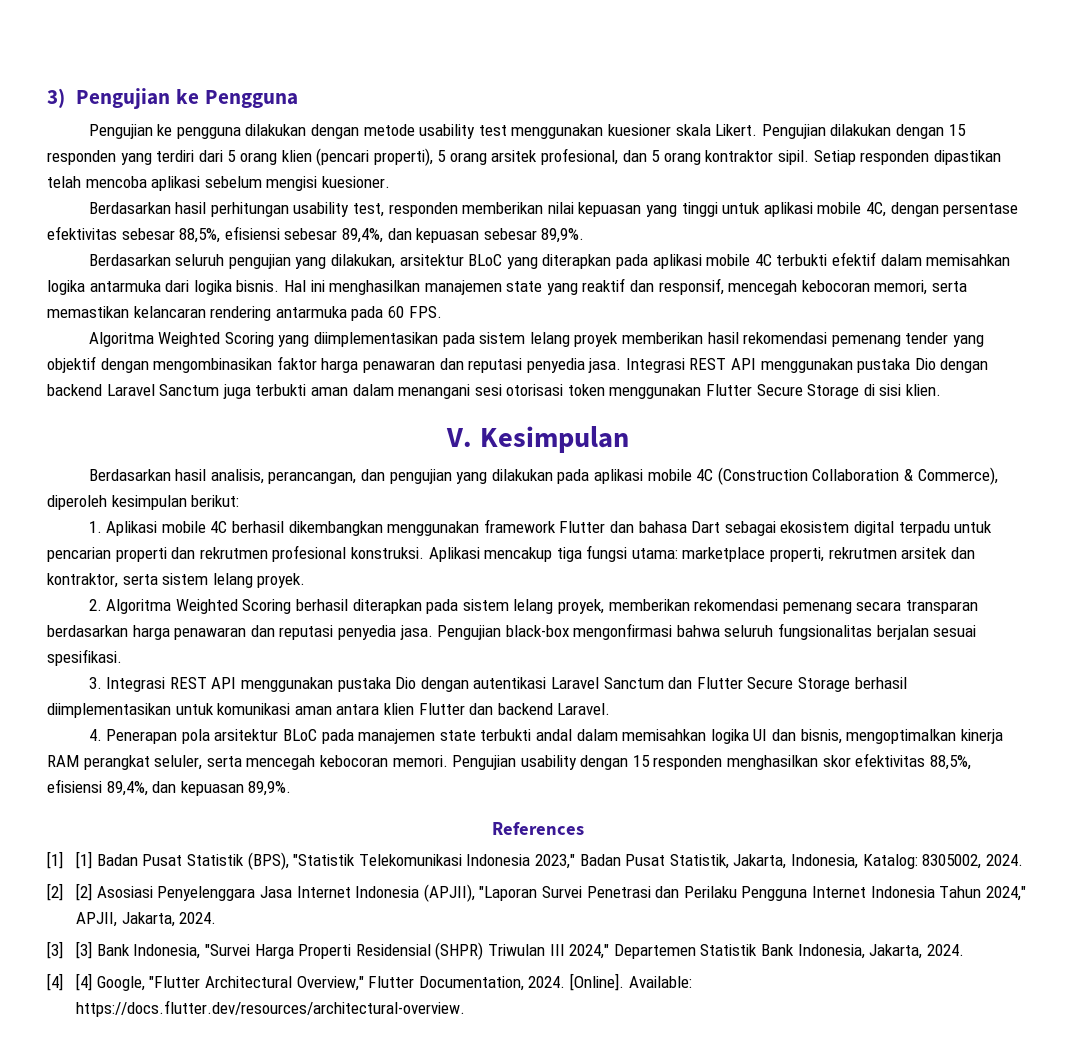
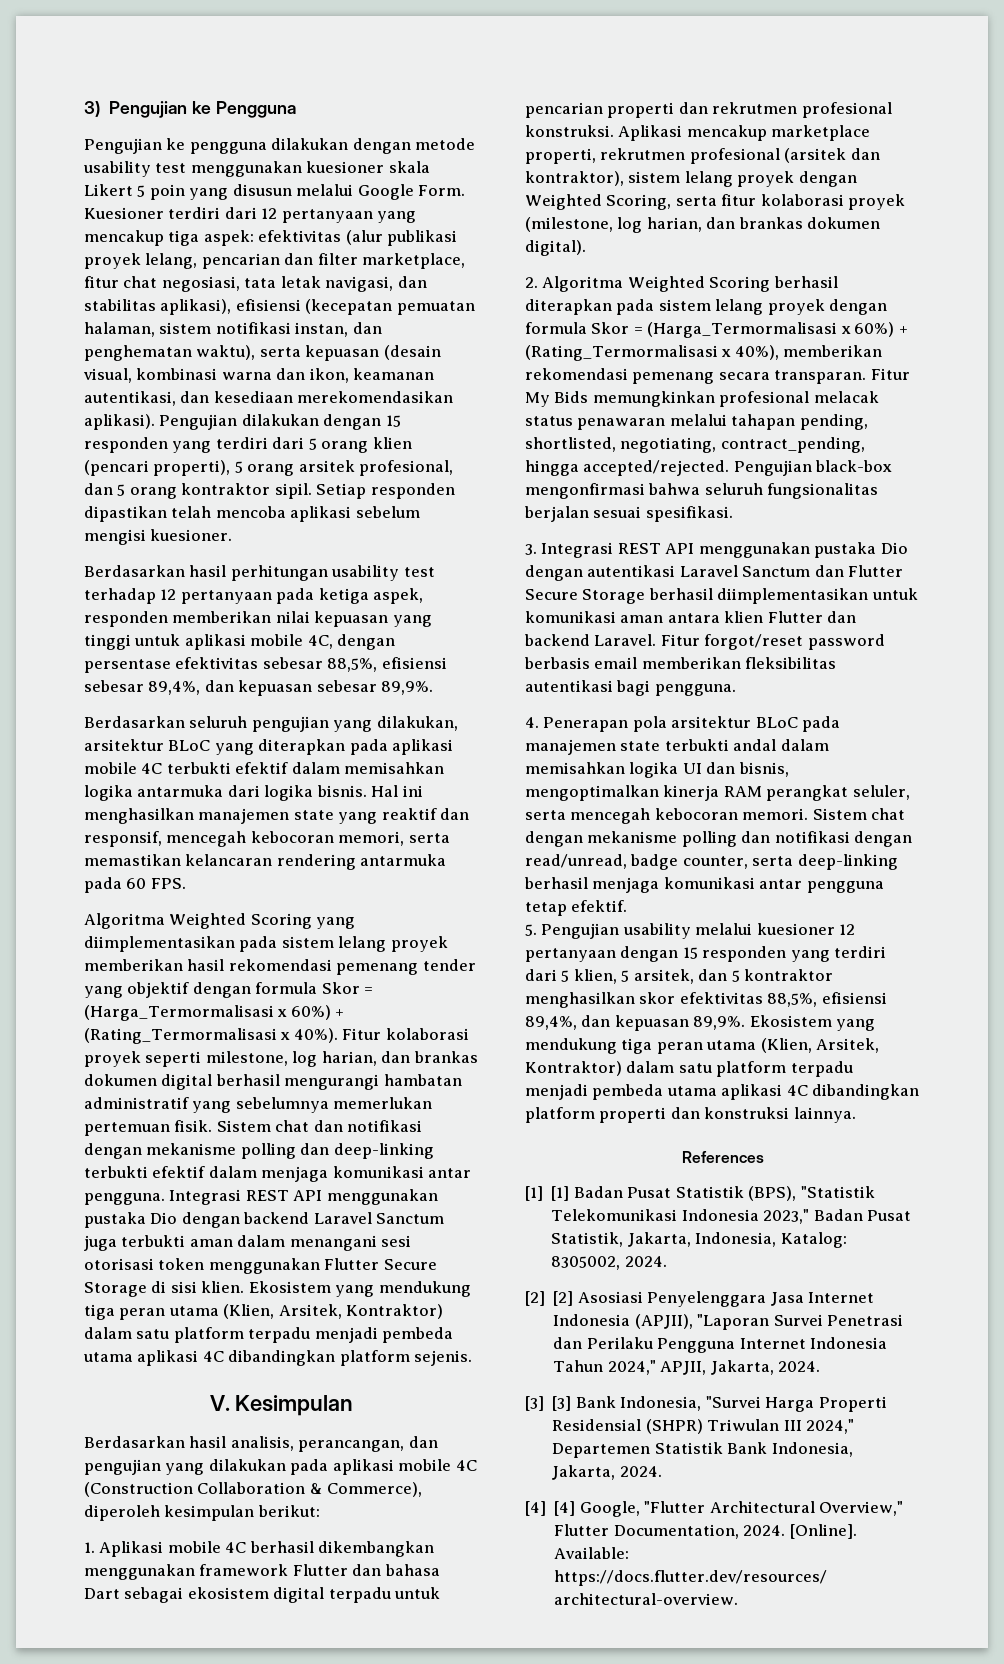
- Pengujian ke pengguna dilakukan dengan metode usability test menggunakan kuesioner skala Likert.
+ Pengujian ke pengguna dilakukan dengan metode usability test menggunakan kuesioner skala Likert 5 poin yang disusun melalui Google Form. Kuesioner terdiri dari 12 pertanyaan yang mencakup tiga aspek: efektivitas (alur publikasi proyek lelang, pencarian dan filter marketplace, fitur chat negosiasi, tata letak navigasi, dan stabilitas aplikasi), efisiensi (kecepatan pemuatan halaman, sistem notifikasi instan, dan penghematan waktu), serta kepuasan (desain visual, kombinasi warna dan ikon, keamanan autentikasi, dan kesediaan merekomendasikan aplikasi).
- Berdasarkan hasil perhitungan usability test, responden memberikan nilai kepuasan yang tinggi untuk aplikasi mobile 4C, dengan persentase efektivitas sebesar 88,5%, efisiensi sebesar 89,4%, dan kepuasan sebesar 89,9%.
+ Berdasarkan hasil perhitungan usability test terhadap 12 pertanyaan pada ketiga aspek, responden memberikan nilai kepuasan yang tinggi untuk aplikasi mobile 4C, dengan persentase efektivitas sebesar 88,5%, efisiensi sebesar 89,4%, dan kepuasan sebesar 89,9%.
- Algoritma Weighted Scoring yang diimplementasikan pada sistem lelang proyek memberikan hasil rekomendasi pemenang tender yang objektif dengan mengombinasikan faktor harga penawaran dan reputasi penyedia jasa.
+ Algoritma Weighted Scoring yang diimplementasikan pada sistem lelang proyek memberikan hasil rekomendasi pemenang tender yang objektif dengan formula Skor = (Harga_Termormalisasi x 60%) + (Rating_Termormalisasi x 40%). Fitur kolaborasi proyek seperti milestone, log harian, dan brankas dokumen digital berhasil mengurangi hambatan administratif yang sebelumnya memerlukan pertemuan fisik. Sistem chat dan notifikasi dengan mekanisme polling dan deep-linking terbukti efektif dalam menjaga komunikasi antar pengguna.
+ Ekosistem yang mendukung tiga peran utama (Klien, Arsitek, Kontraktor) dalam satu platform terpadu menjadi pembeda utama aplikasi 4C dibandingkan platform sejenis.
- Aplikasi mencakup tiga fungsi utama: marketplace properti, rekrutmen arsitek dan kontraktor, serta sistem lelang proyek.
+ Aplikasi mencakup marketplace properti, rekrutmen profesional (arsitek dan kontraktor), sistem lelang proyek dengan Weighted Scoring, serta fitur kolaborasi proyek (milestone, log harian, dan brankas dokumen digital).
- 2. Algoritma Weighted Scoring berhasil diterapkan pada sistem lelang proyek, memberikan rekomendasi pemenang secara transparan berdasarkan harga penawaran dan reputasi penyedia jasa.
+ 2. Algoritma Weighted Scoring berhasil diterapkan pada sistem lelang proyek dengan formula Skor = (Harga_Termormalisasi x 60%) + (Rating_Termormalisasi x 40%), memberikan rekomendasi pemenang secara transparan. Fitur My Bids memungkinkan profesional melacak status penawaran melalui tahapan pending, shortlisted, negotiating, contract_pending, hingga accepted/rejected.
+ Fitur forgot/reset password berbasis email memberikan fleksibilitas autentikasi bagi pengguna.
- Pengujian usability dengan 15 responden menghasilkan skor efektivitas 88,5%, efisiensi 89,4%, dan kepuasan 89,9%.
+ Sistem chat dengan mekanisme polling dan notifikasi dengan read/unread, badge counter, serta deep-linking berhasil menjaga komunikasi antar pengguna tetap efektif.
+ 5. Pengujian usability melalui kuesioner 12 pertanyaan dengan 15 responden yang terdiri dari 5 klien, 5 arsitek, dan 5 kontraktor menghasilkan skor efektivitas 88,5%, efisiensi 89,4%, dan kepuasan 89,9%. Ekosistem yang mendukung tiga peran utama (Klien, Arsitek, Kontraktor) dalam satu platform terpadu menjadi pembeda utama aplikasi 4C dibandingkan platform properti dan konstruksi lainnya.

